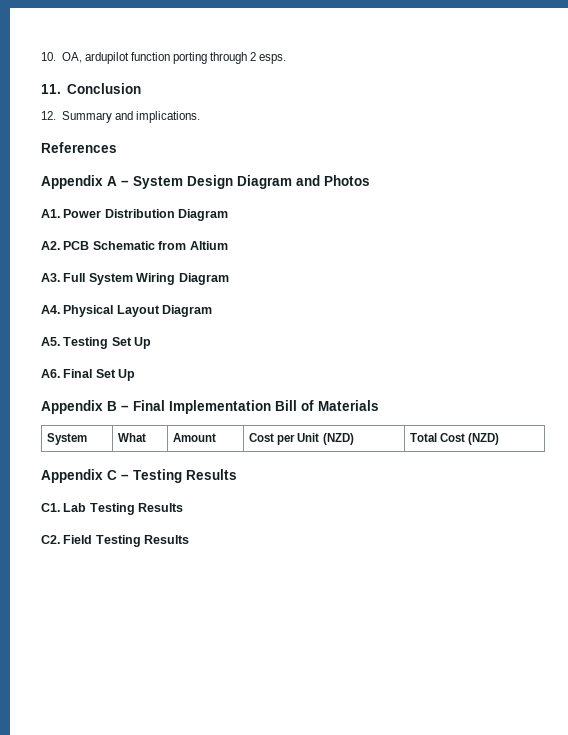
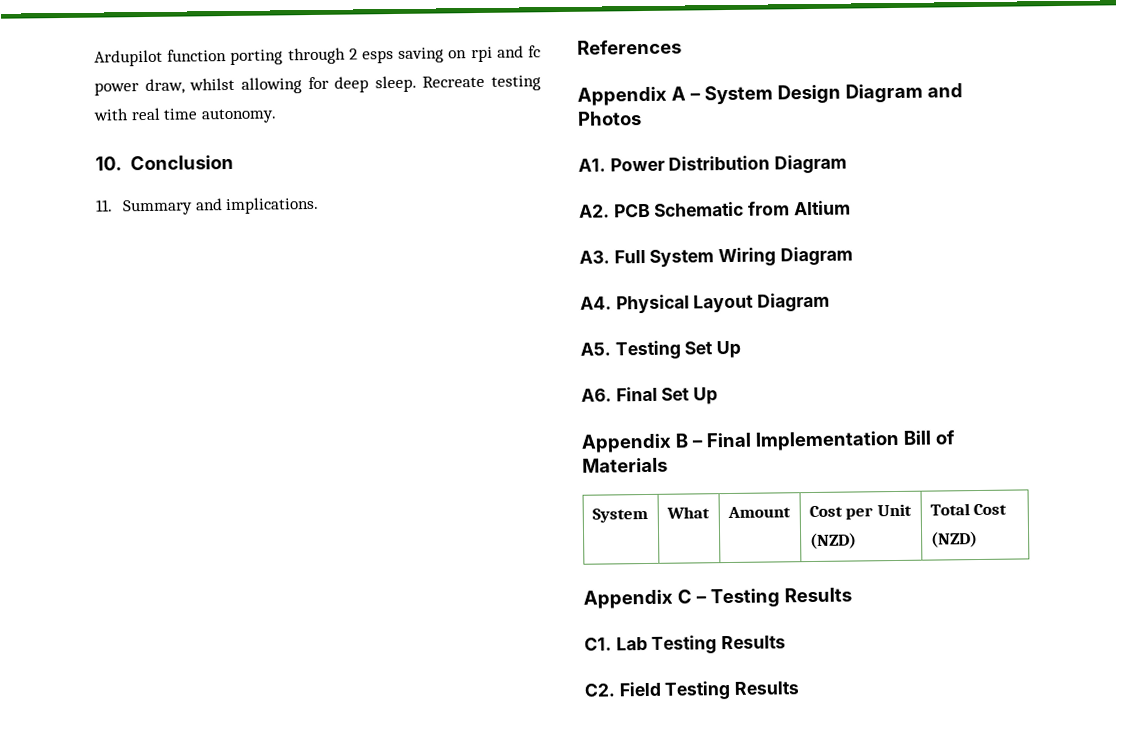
- 10. OA, ardupilot function porting through 2 esps.
- 11. Conclusion
+ Ardupilot function porting through 2 esps saving on rpi and fc power draw, whilst allowing for deep sleep. Recreate testing with real time autonomy.
+ 10. Conclusion
- 12. Summary and implications.
+ 11. Summary and implications.

